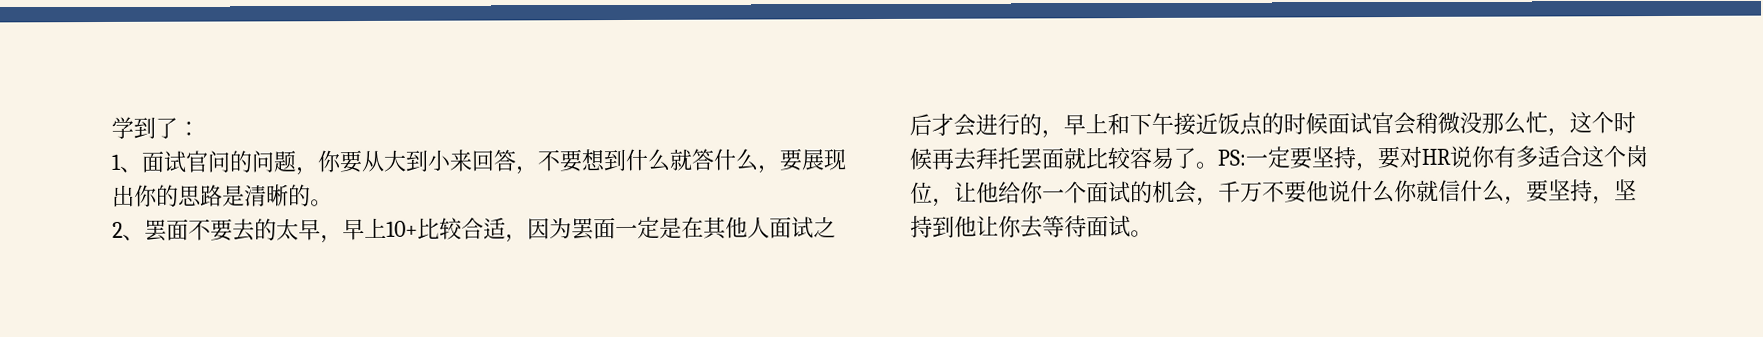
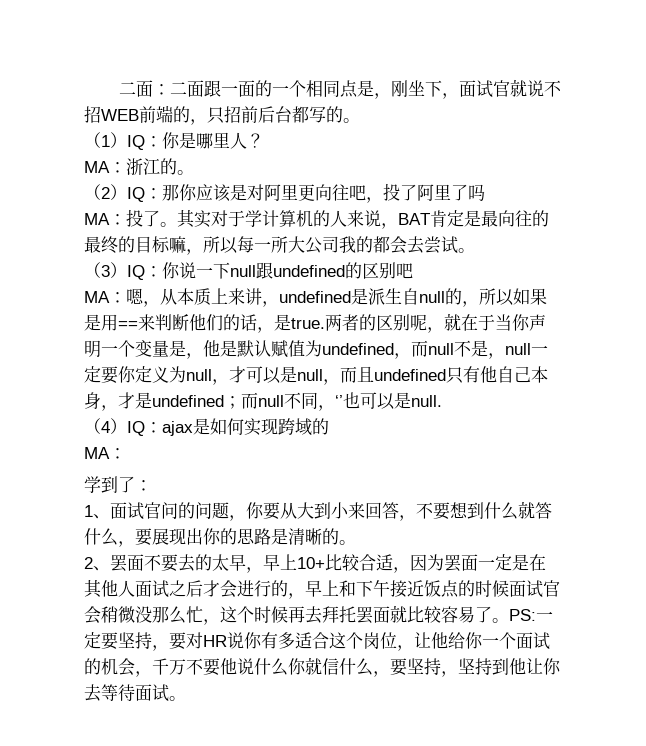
+ 二面：二面跟一面的一个相同点是，刚坐下，面试官就说不招WEB前端的，只招前后台都写的。
+ （1）IQ：你是哪里人？
+ MA：浙江的。
+ （2）IQ：那你应该是对阿里更向往吧，投了阿里了吗
+ MA：投了。其实对于学计算机的人来说，BAT肯定是最向往的最终的目标嘛，所以每一所大公司我的都会去尝试。
+ （3）IQ：你说一下null跟undefined的区别吧
+ MA：嗯，从本质上来讲，undefined是派生自null的，所以如果是用==来判断他们的话，是true.两者的区别呢，就在于当你声明一个变量是，他是默认赋值为undefined，而null不是，null一定要你定义为null，才可以是null，而且undefined只有他自己本身，才是undefined；而null不同，‘’也可以是null.
+ （4）IQ：ajax是如何实现跨域的
+ MA：

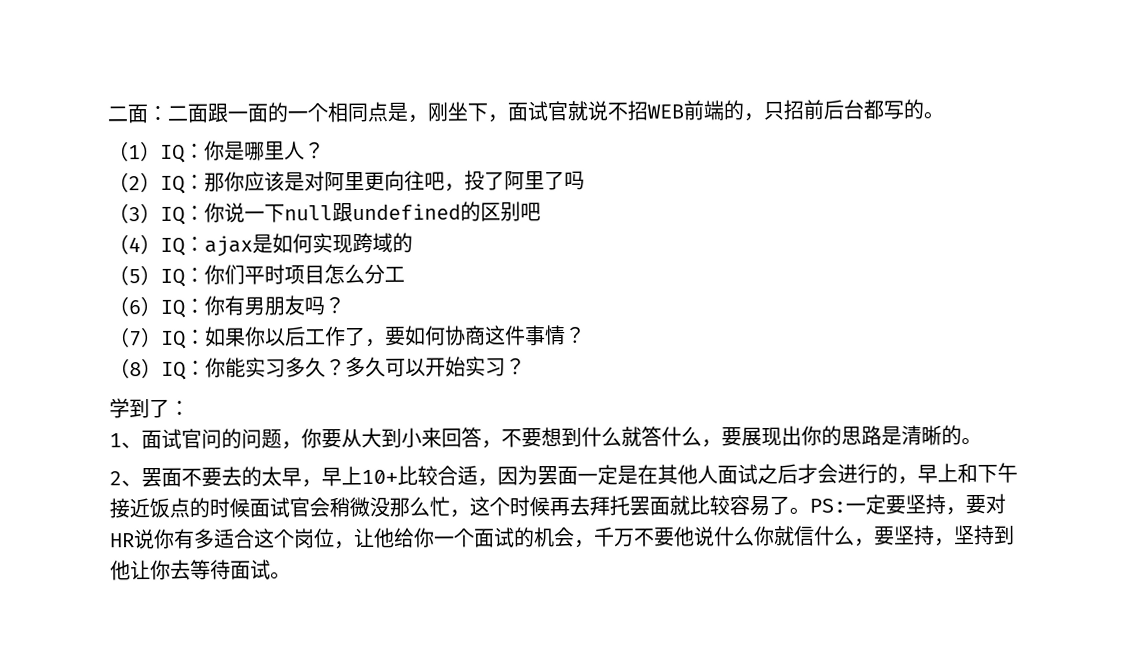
- MA：浙江的。
- MA：投了。其实对于学计算机的人来说，BAT肯定是最向往的最终的目标嘛，所以每一所大公司我的都会去尝试。
- MA：嗯，从本质上来讲，undefined是派生自null的，所以如果是用==来判断他们的话，是true.两者的区别呢，就在于当你声明一个变量是，他是默认赋值为undefined，而null不是，null一定要你定义为null，才可以是null，而且undefined只有他自己本身，才是undefined；而null不同，‘’也可以是null.
  （4）IQ：ajax是如何实现跨域的
- MA：
+ （5）IQ：你们平时项目怎么分工
+ （6）IQ：你有男朋友吗？
+ （7）IQ：如果你以后工作了，要如何协商这件事情？
+ （8）IQ：你能实习多久？多久可以开始实习？

